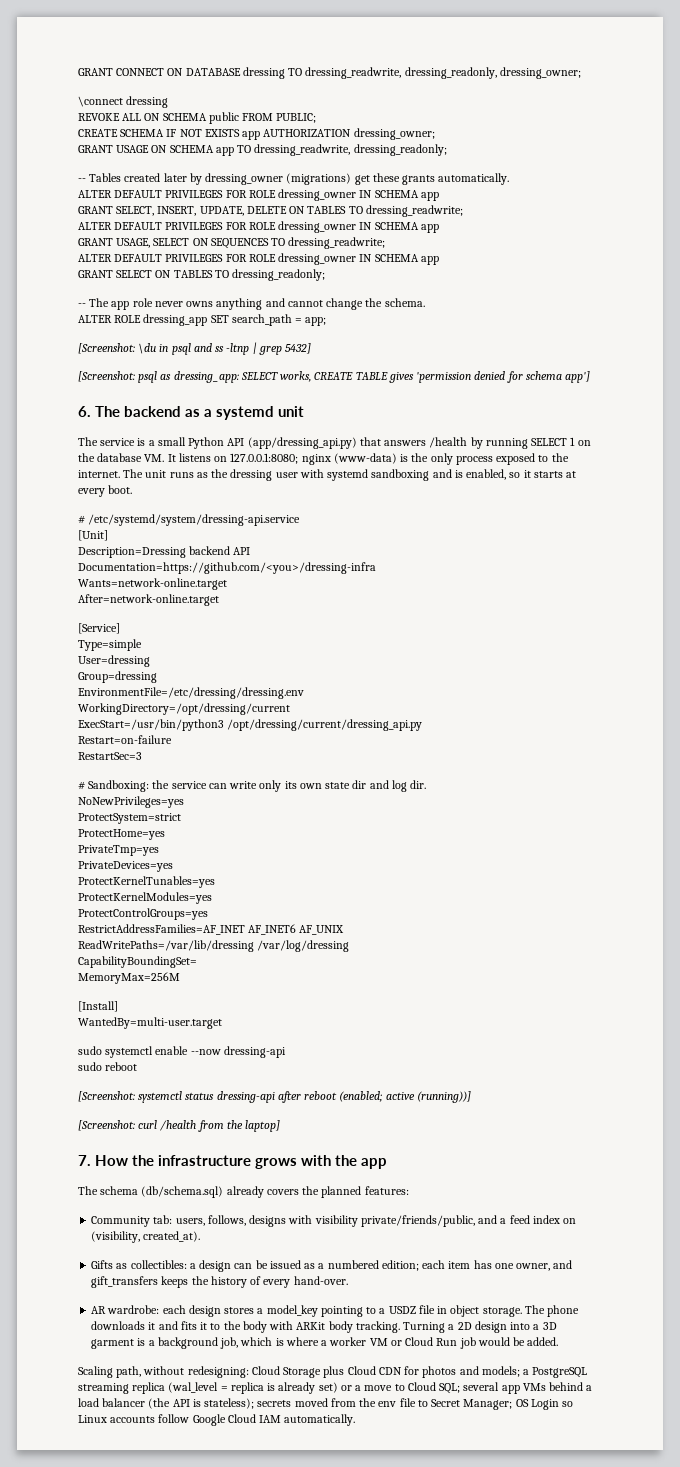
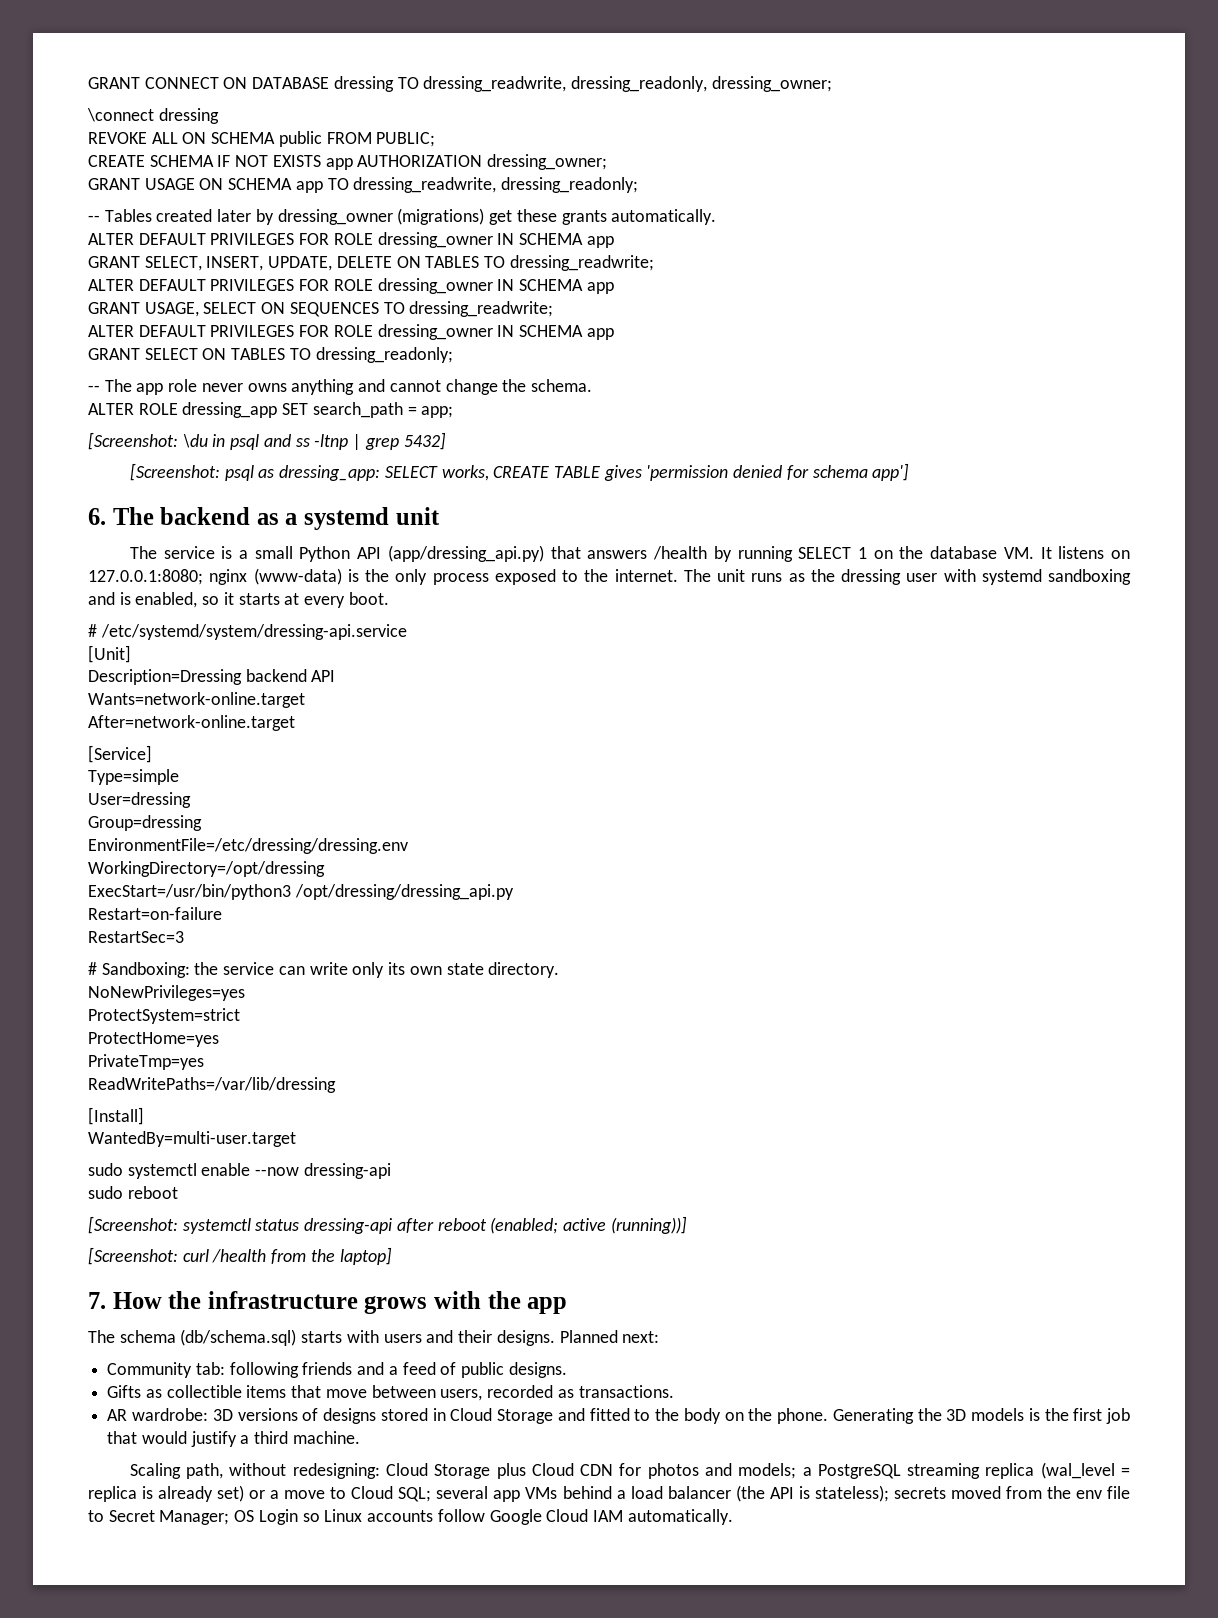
- Documentation=https://github.com/<you>/dressing-infra
- WorkingDirectory=/opt/dressing/current
+ WorkingDirectory=/opt/dressing
- ExecStart=/usr/bin/python3 /opt/dressing/current/dressing_api.py
+ ExecStart=/usr/bin/python3 /opt/dressing/dressing_api.py
- # Sandboxing: the service can write only its own state dir and log dir.
+ # Sandboxing: the service can write only its own state directory.
- PrivateDevices=yes
- ProtectKernelTunables=yes
- ProtectKernelModules=yes
- ProtectControlGroups=yes
- RestrictAddressFamilies=AF_INET AF_INET6 AF_UNIX
- ReadWritePaths=/var/lib/dressing /var/log/dressing
- CapabilityBoundingSet=
- MemoryMax=256M
+ ReadWritePaths=/var/lib/dressing
- The schema (db/schema.sql) already covers the planned features:
- Community tab: users, follows, designs with visibility private/friends/public, and a feed index on (visibility, created_at).
- Gifts as collectibles: a design can be issued as a numbered edition; each item has one owner, and gift_transfers keeps the history of every hand-over.
- AR wardrobe: each design stores a model_key pointing to a USDZ file in object storage. The phone downloads it and fits it to the body with ARKit body tracking. Turning a 2D design into a 3D garment is a background job, which is where a worker VM or Cloud Run job would be added.
+ The schema (db/schema.sql) starts with users and their designs. Planned next:
+ Community tab: following friends and a feed of public designs.
+ Gifts as collectible items that move between users, recorded as transactions.
+ AR wardrobe: 3D versions of designs stored in Cloud Storage and fitted to the body on the phone. Generating the 3D models is the first job that would justify a third machine.

